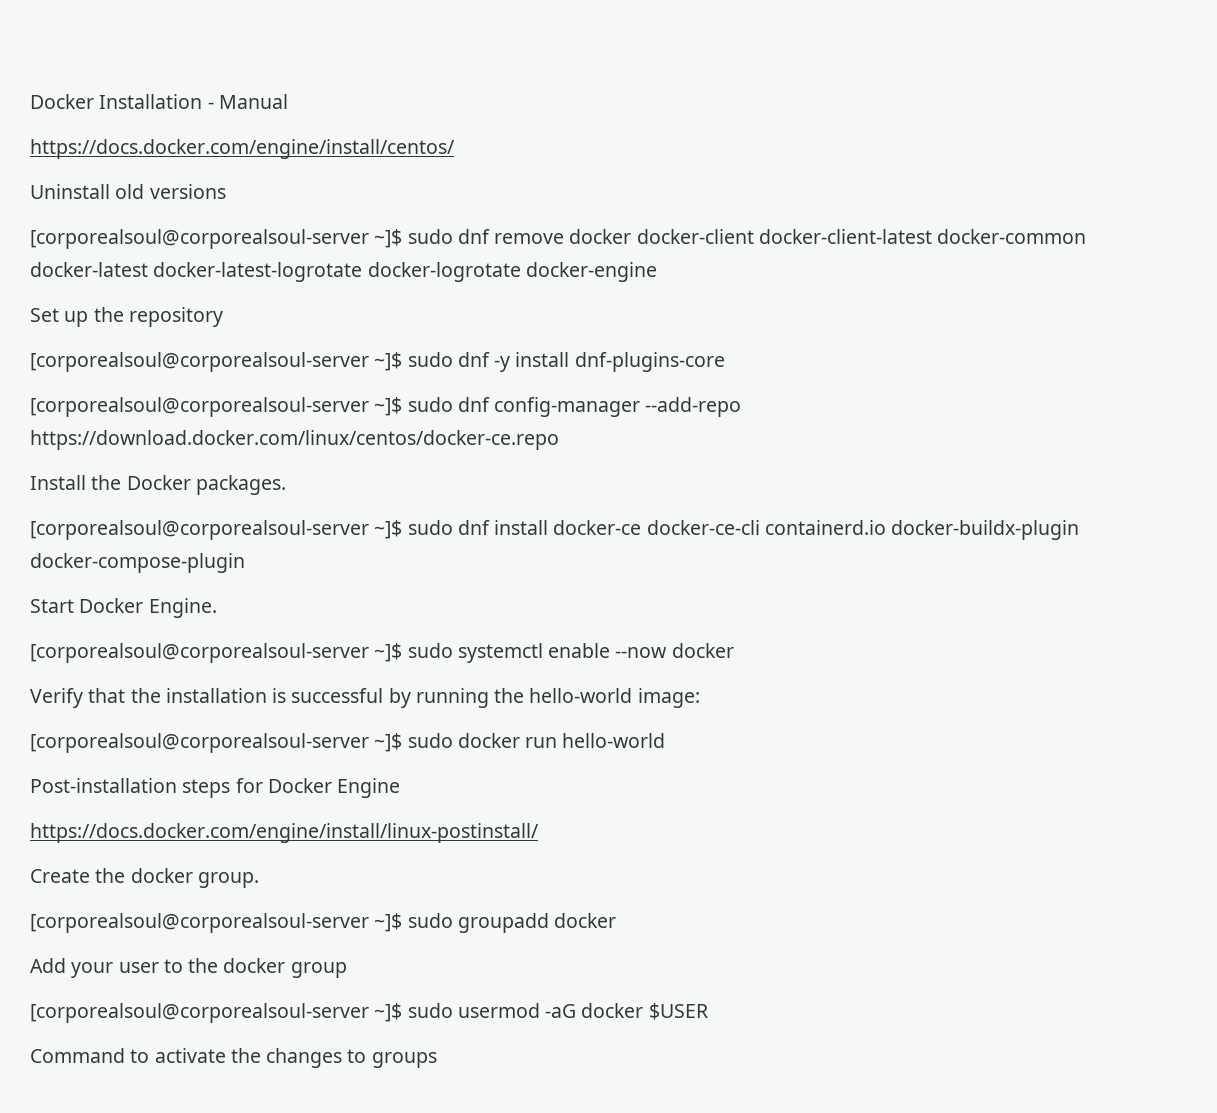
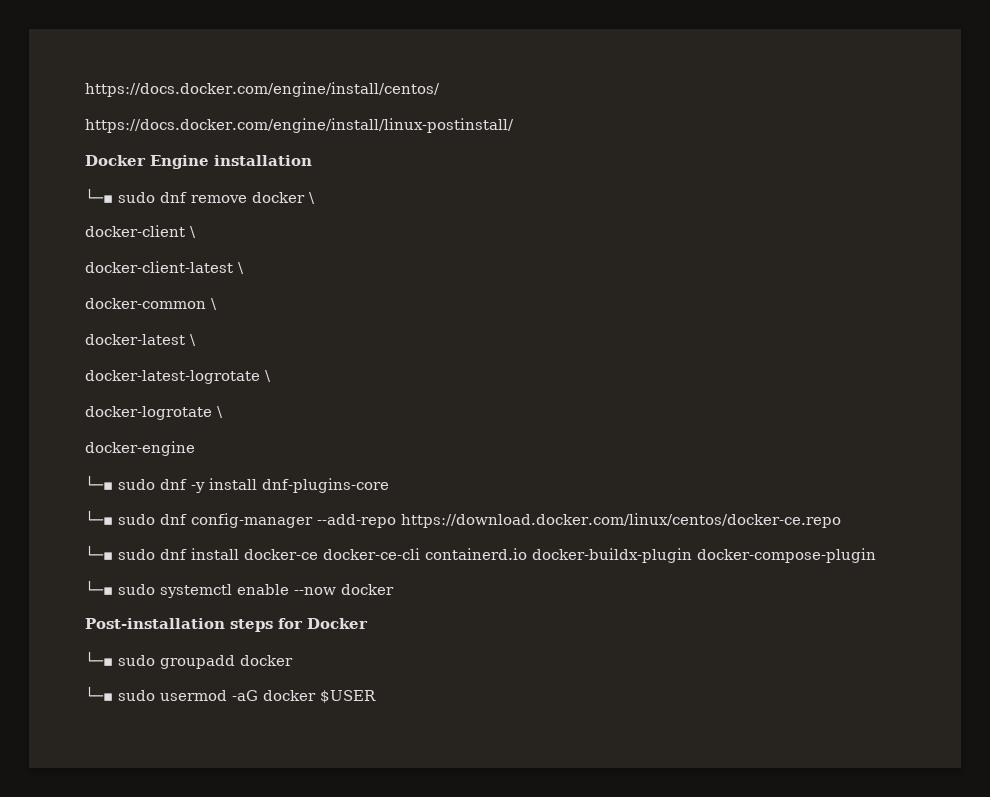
- Docker Installation - Manual
  https://docs.docker.com/engine/install/centos/
- Uninstall old versions
- [corporealsoul@corporealsoul-server ~]$ sudo dnf remove docker docker-client docker-client-latest docker-common docker-latest docker-latest-logrotate docker-logrotate docker-engine
- Set up the repository
- [corporealsoul@corporealsoul-server ~]$ sudo dnf -y install dnf-plugins-core
+ https://docs.docker.com/engine/install/linux-postinstall/
+ Docker Engine installation
+ └─▪ sudo dnf remove docker \
+ docker-client \
+ docker-client-latest \
+ docker-common \
+ docker-latest \
+ docker-latest-logrotate \
+ docker-logrotate \
+ docker-engine
+ └─▪ sudo dnf -y install dnf-plugins-core
- [corporealsoul@corporealsoul-server ~]$ sudo dnf config-manager --add-repo https://download.docker.com/linux/centos/docker-ce.repo
+ └─▪ sudo dnf config-manager --add-repo https://download.docker.com/linux/centos/docker-ce.repo
- Install the Docker packages.
- [corporealsoul@corporealsoul-server ~]$ sudo dnf install docker-ce docker-ce-cli containerd.io docker-buildx-plugin docker-compose-plugin
+ └─▪ sudo dnf install docker-ce docker-ce-cli containerd.io docker-buildx-plugin docker-compose-plugin
- Start Docker Engine.
- [corporealsoul@corporealsoul-server ~]$ sudo systemctl enable --now docker
+ └─▪ sudo systemctl enable --now docker
- Verify that the installation is successful by running the hello-world image:
- [corporealsoul@corporealsoul-server ~]$ sudo docker run hello-world
- Post-installation steps for Docker Engine
- https://docs.docker.com/engine/install/linux-postinstall/
- Create the docker group.
- [corporealsoul@corporealsoul-server ~]$ sudo groupadd docker
- Add your user to the docker group
- [corporealsoul@corporealsoul-server ~]$ sudo usermod -aG docker $USER
+ Post-installation steps for Docker
+ └─▪ sudo groupadd docker
+ └─▪ sudo usermod -aG docker $USER
- Command to activate the changes to groups

